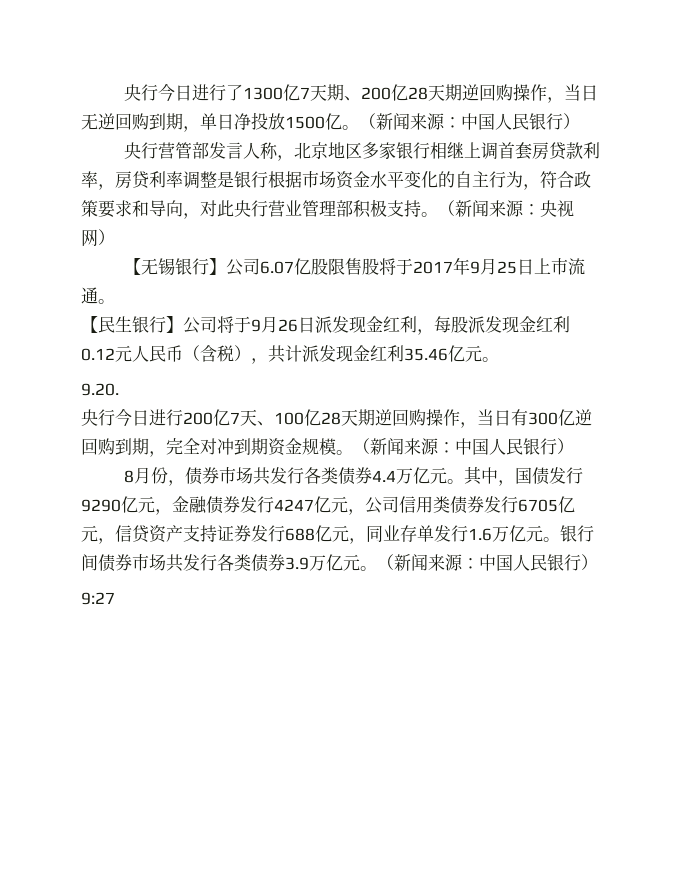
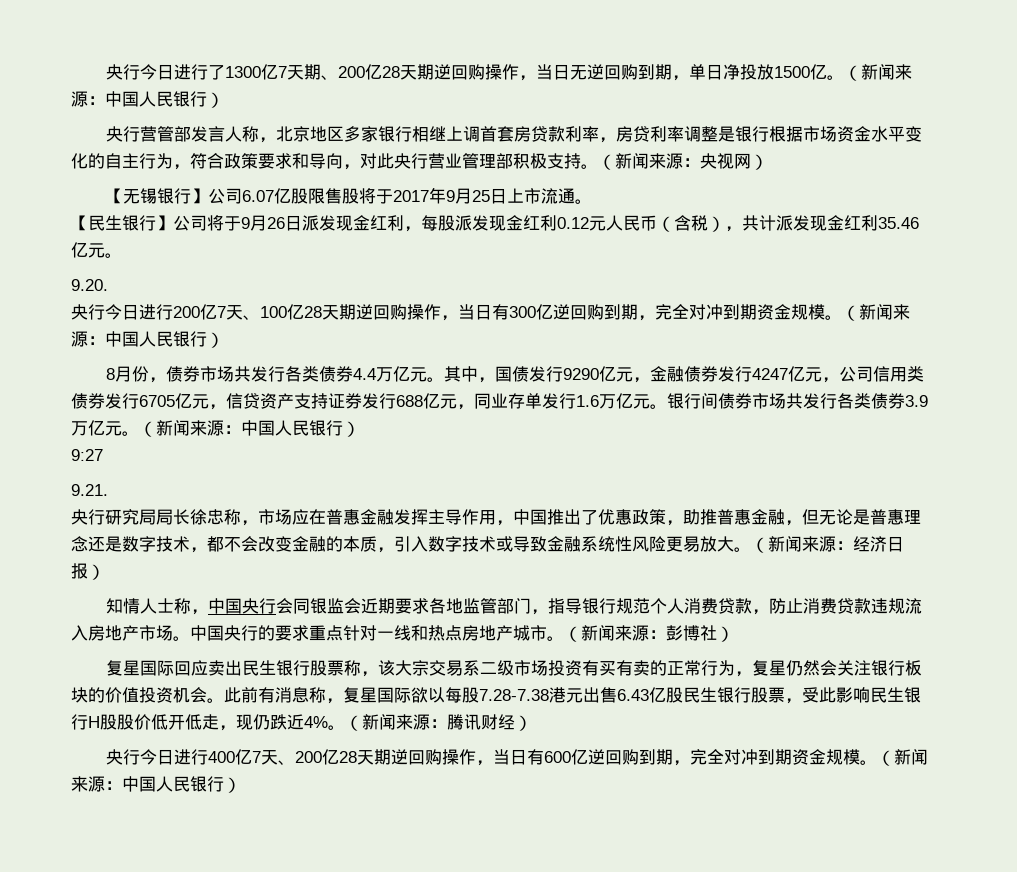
+ 9.21.
+ 央行研究局局长徐忠称，市场应在普惠金融发挥主导作用，中国推出了优惠政策，助推普惠金融，但无论是普惠理念还是数字技术，都不会改变金融的本质，引入数字技术或导致金融系统性风险更易放大。（新闻来源：经济日报）
+ 知情人士称，中国央行会同银监会近期要求各地监管部门，指导银行规范个人消费贷款，防止消费贷款违规流入房地产市场。中国央行的要求重点针对一线和热点房地产城市。（新闻来源：彭博社）
+ 复星国际回应卖出民生银行股票称，该大宗交易系二级市场投资有买有卖的正常行为，复星仍然会关注银行板块的价值投资机会。此前有消息称，复星国际欲以每股7.28-7.38港元出售6.43亿股民生银行股票，受此影响民生银行H股股价低开低走，现仍跌近4%。（新闻来源：腾讯财经）
+ 央行今日进行400亿7天、200亿28天期逆回购操作，当日有600亿逆回购到期，完全对冲到期资金规模。（新闻来源：中国人民银行）

